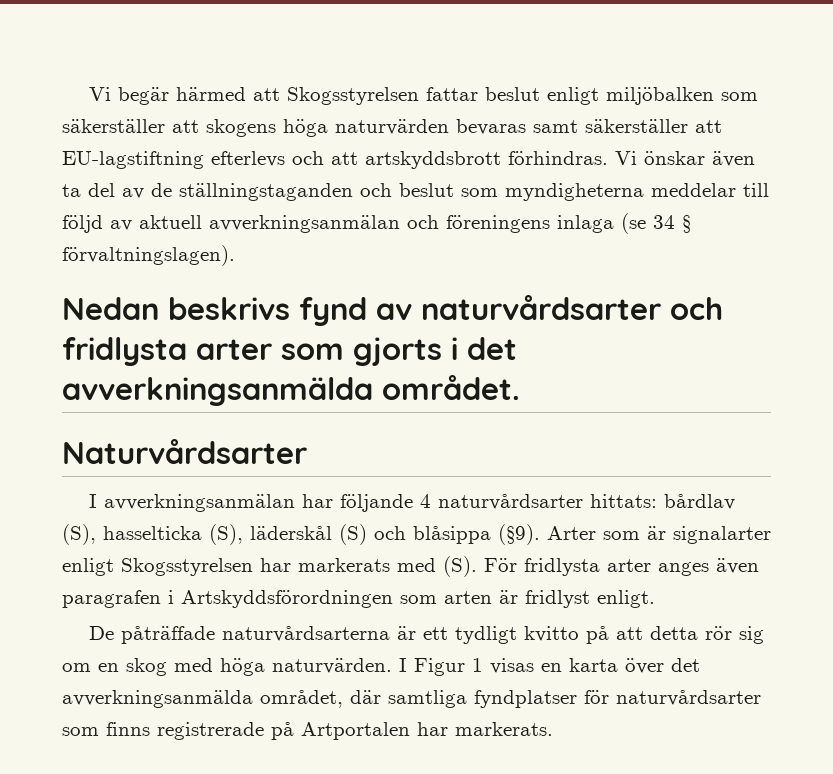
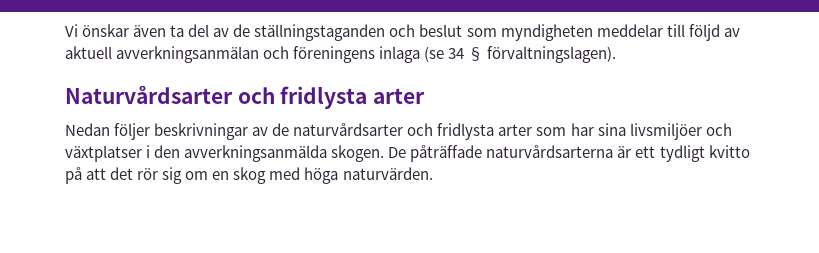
- Vi begär härmed att Skogsstyrelsen fattar beslut enligt miljöbalken som säkerställer att skogens höga naturvärden bevaras samt säkerställer att EU-lagstiftning efterlevs och att artskyddsbrott förhindras. Vi önskar även ta del av de ställningstaganden och beslut som myndigheterna meddelar till följd av aktuell avverkningsanmälan och föreningens inlaga (se 34 § förvaltningslagen).
+ Vi önskar även ta del av de ställningstaganden och beslut som myndigheten meddelar till följd av aktuell avverkningsanmälan och föreningens inlaga (se 34 § förvaltningslagen).
- Nedan beskrivs fynd av naturvårdsarter och fridlysta arter som gjorts i det avverkningsanmälda området.
- Naturvårdsarter
- I avverkningsanmälan har följande 4 naturvårdsarter hittats: bårdlav (S), hasselticka (S), läderskål (S) och blåsippa (§9). Arter som är signalarter enligt Skogsstyrelsen har markerats med (S). För fridlysta arter anges även paragrafen i Artskyddsförordningen som arten är fridlyst enligt.
- De påträffade naturvårdsarterna är ett tydligt kvitto på att detta rör sig om en skog med höga naturvärden. I Figur 1 visas en karta över det avverkningsanmälda området, där samtliga fyndplatser för naturvårdsarter som finns registrerade på Artportalen har markerats.
+ Naturvårdsarter och fridlysta arter
+ Nedan följer beskrivningar av de naturvårdsarter och fridlysta arter som har sina livsmiljöer och växtplatser i den avverkningsanmälda skogen. De påträffade naturvårdsarterna är ett tydligt kvitto på att det rör sig om en skog med höga naturvärden.

